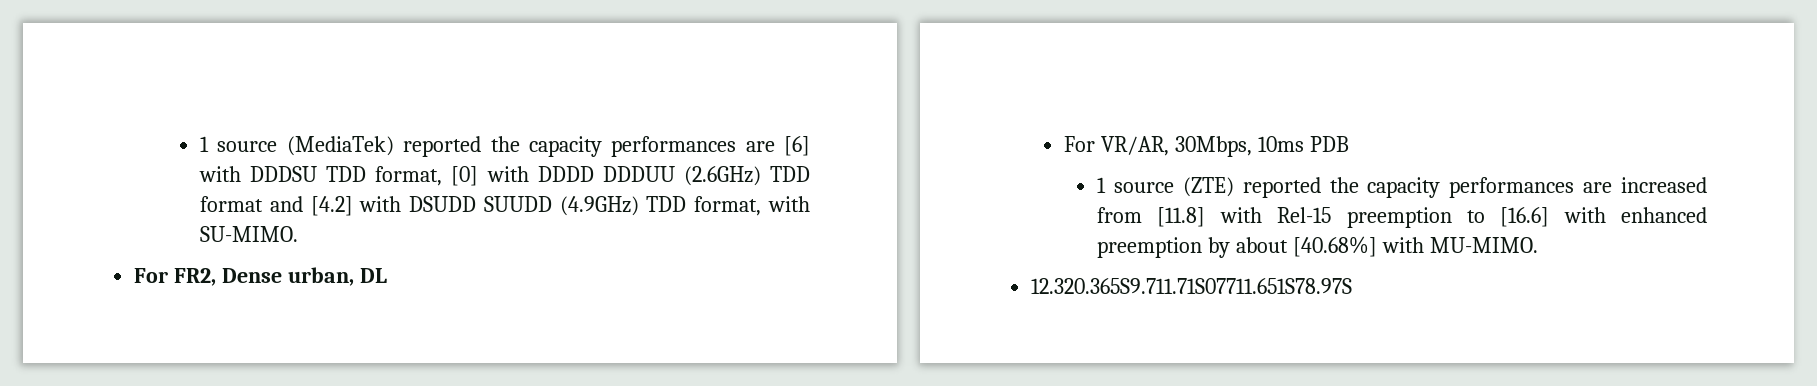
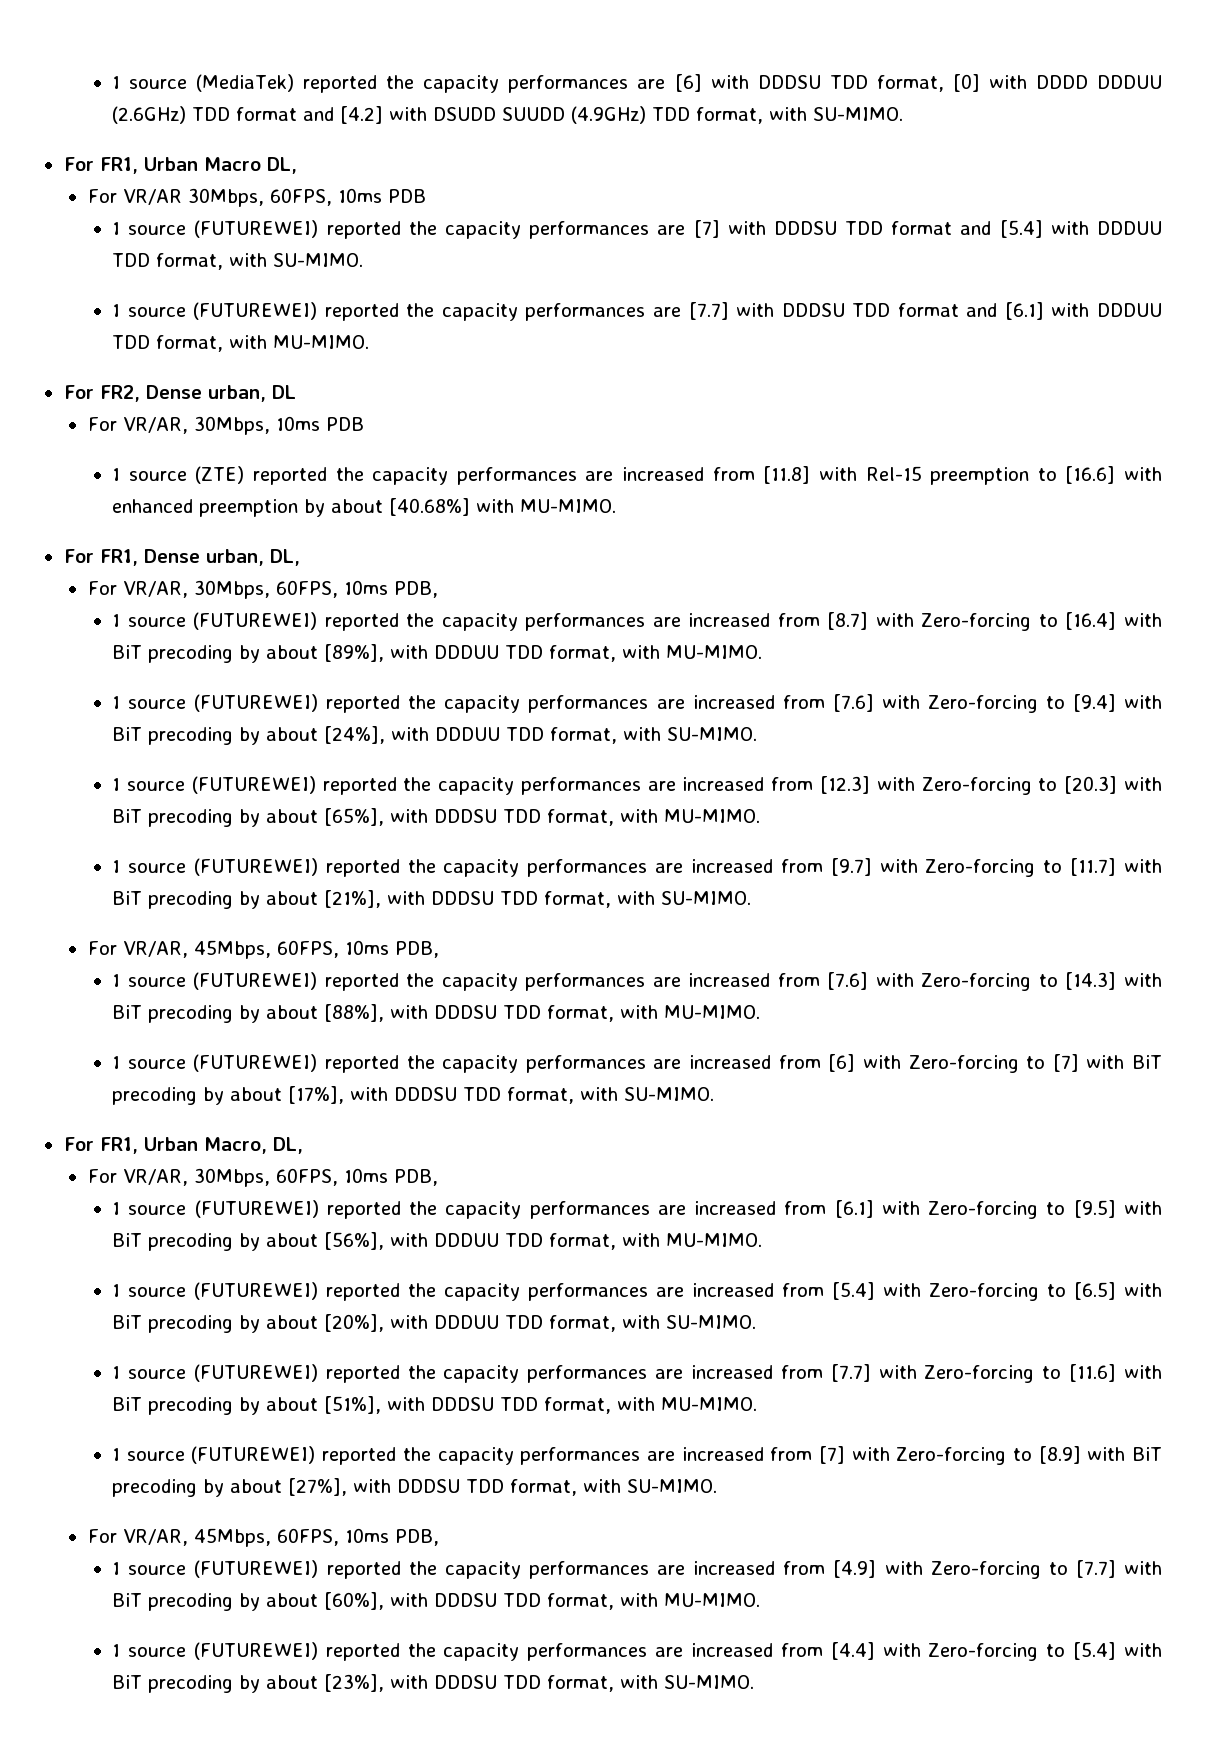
+ For FR1, Urban Macro DL,
+ For VR/AR 30Mbps, 60FPS, 10ms PDB
+ 1 source (FUTUREWEI) reported the capacity performances are [7] with DDDSU TDD format and [5.4] with DDDUU TDD format, with SU-MIMO.
+ 1 source (FUTUREWEI) reported the capacity performances are [7.7] with DDDSU TDD format and [6.1] with DDDUU TDD format, with MU-MIMO.
- 12.320.365S9.711.71S07711.651S78.97S
+ For FR1, Dense urban, DL,
+ For VR/AR, 30Mbps, 60FPS, 10ms PDB,
+ 1 source (FUTUREWEI) reported the capacity performances are increased from [8.7] with Zero-forcing to [16.4] with BiT precoding by about [89%], with DDDUU TDD format, with MU-MIMO.
+ 1 source (FUTUREWEI) reported the capacity performances are increased from [7.6] with Zero-forcing to [9.4] with BiT precoding by about [24%], with DDDUU TDD format, with SU-MIMO.
+ 1 source (FUTUREWEI) reported the capacity performances are increased from [12.3] with Zero-forcing to [20.3] with BiT precoding by about [65%], with DDDSU TDD format, with MU-MIMO.
+ 1 source (FUTUREWEI) reported the capacity performances are increased from [9.7] with Zero-forcing to [11.7] with BiT precoding by about [21%], with DDDSU TDD format, with SU-MIMO.
+ For VR/AR, 45Mbps, 60FPS, 10ms PDB,
+ 1 source (FUTUREWEI) reported the capacity performances are increased from [7.6] with Zero-forcing to [14.3] with BiT precoding by about [88%], with DDDSU TDD format, with MU-MIMO.
+ 1 source (FUTUREWEI) reported the capacity performances are increased from [6] with Zero-forcing to [7] with BiT precoding by about [17%], with DDDSU TDD format, with SU-MIMO.
+ For FR1, Urban Macro, DL,
+ For VR/AR, 30Mbps, 60FPS, 10ms PDB,
+ 1 source (FUTUREWEI) reported the capacity performances are increased from [6.1] with Zero-forcing to [9.5] with BiT precoding by about [56%], with DDDUU TDD format, with MU-MIMO.
+ 1 source (FUTUREWEI) reported the capacity performances are increased from [5.4] with Zero-forcing to [6.5] with BiT precoding by about [20%], with DDDUU TDD format, with SU-MIMO.
+ 1 source (FUTUREWEI) reported the capacity performances are increased from [7.7] with Zero-forcing to [11.6] with BiT precoding by about [51%], with DDDSU TDD format, with MU-MIMO.
+ 1 source (FUTUREWEI) reported the capacity performances are increased from [7] with Zero-forcing to [8.9] with BiT precoding by about [27%], with DDDSU TDD format, with SU-MIMO.
+ For VR/AR, 45Mbps, 60FPS, 10ms PDB,
+ 1 source (FUTUREWEI) reported the capacity performances are increased from [4.9] with Zero-forcing to [7.7] with BiT precoding by about [60%], with DDDSU TDD format, with MU-MIMO.
+ 1 source (FUTUREWEI) reported the capacity performances are increased from [4.4] with Zero-forcing to [5.4] with BiT precoding by about [23%], with DDDSU TDD format, with SU-MIMO.

